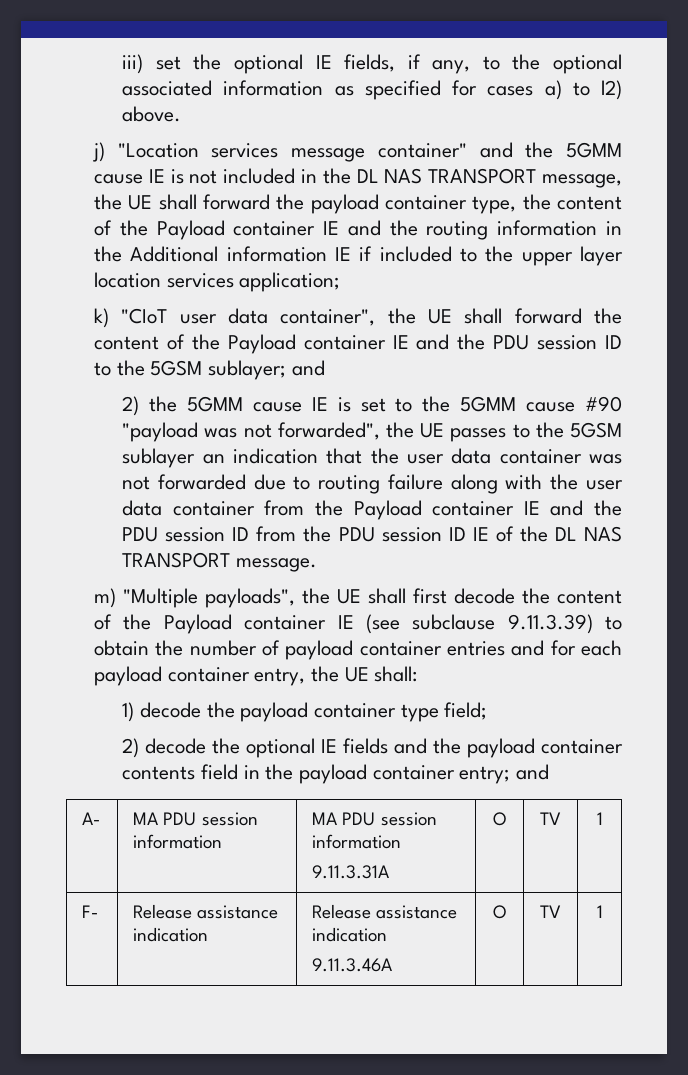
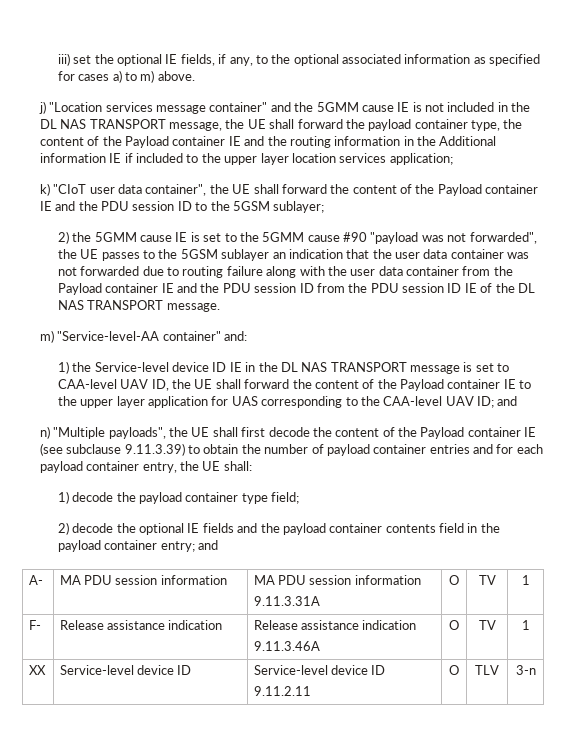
- iii) set the optional IE fields, if any, to the optional associated information as specified for cases a) to l2) above.
+ iii) set the optional IE fields, if any, to the optional associated information as specified for cases a) to m) above.
- k) "CIoT user data container", the UE shall forward the content of the Payload container IE and the PDU session ID to the 5GSM sublayer; and
+ k) "CIoT user data container", the UE shall forward the content of the Payload container IE and the PDU session ID to the 5GSM sublayer;
- m) "Multiple payloads", the UE shall first decode the content of the Payload container IE (see subclause 9.11.3.39) to obtain the number of payload container entries and for each payload container entry, the UE shall:
+ m) "Service-level-AA container" and:
+ 1) the Service-level device ID IE in the DL NAS TRANSPORT message is set to CAA-level UAV ID, the UE shall forward the content of the Payload container IE to the upper layer application for UAS corresponding to the CAA-level UAV ID; and
+ n) "Multiple payloads", the UE shall first decode the content of the Payload container IE (see subclause 9.11.3.39) to obtain the number of payload container entries and for each payload container entry, the UE shall:
+ XX | Service-level device ID | Service-level device ID
+ 9.11.2.11 | O | TLV | 3-n

